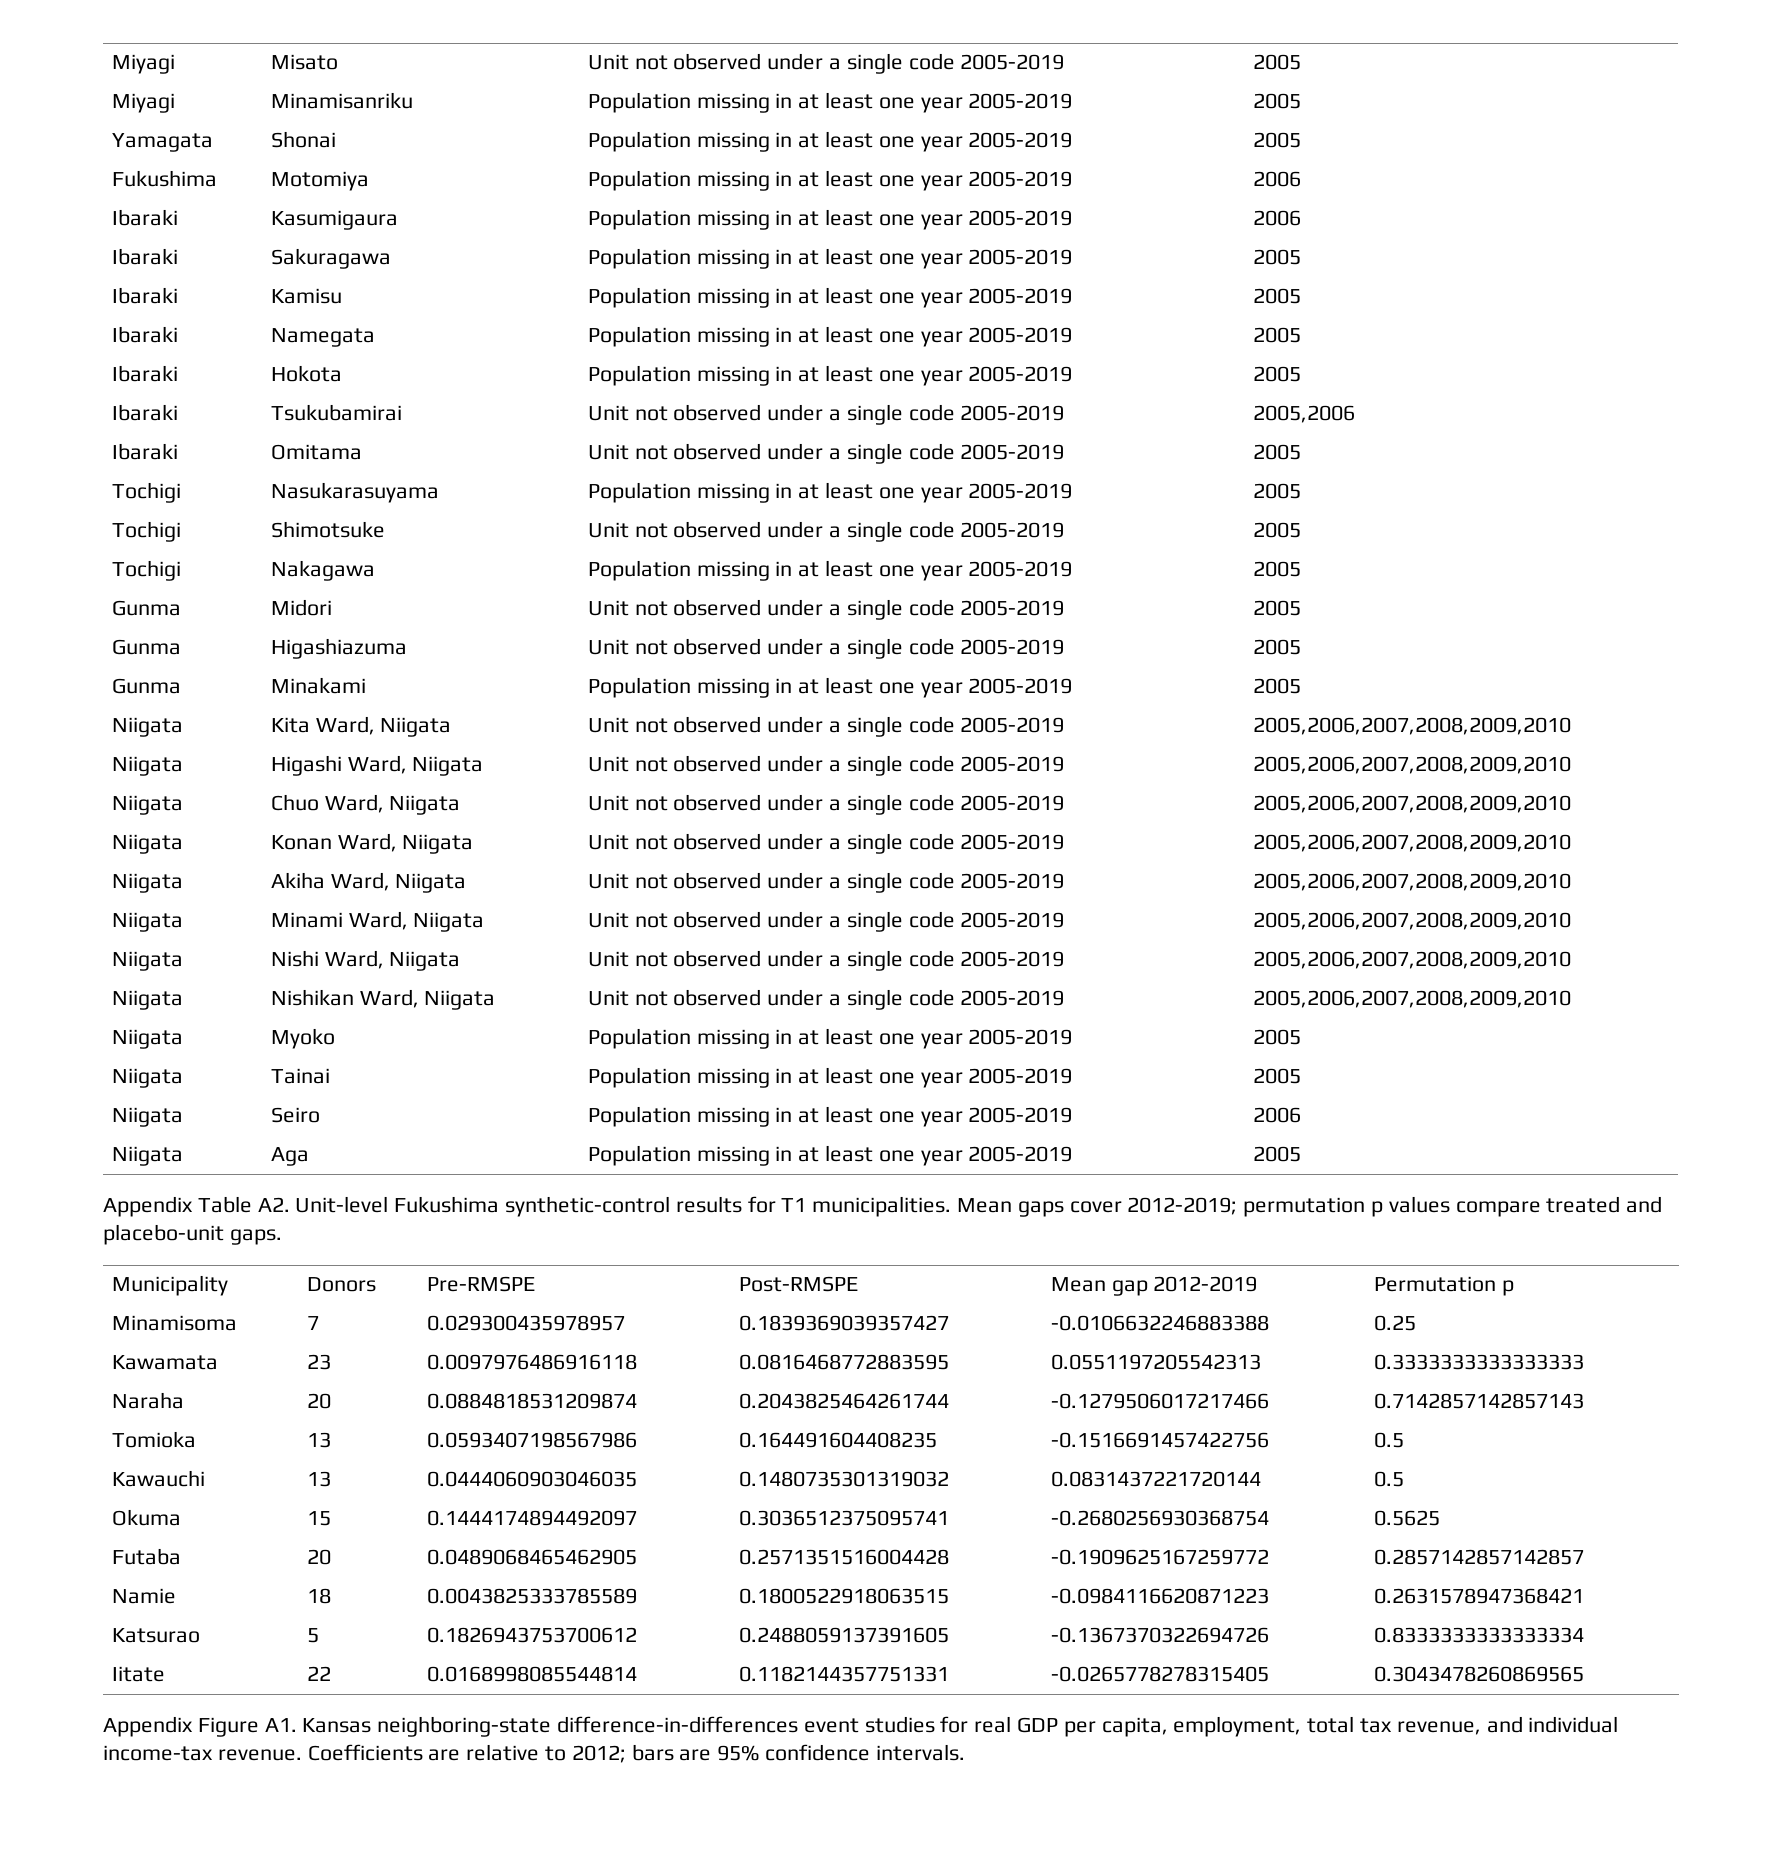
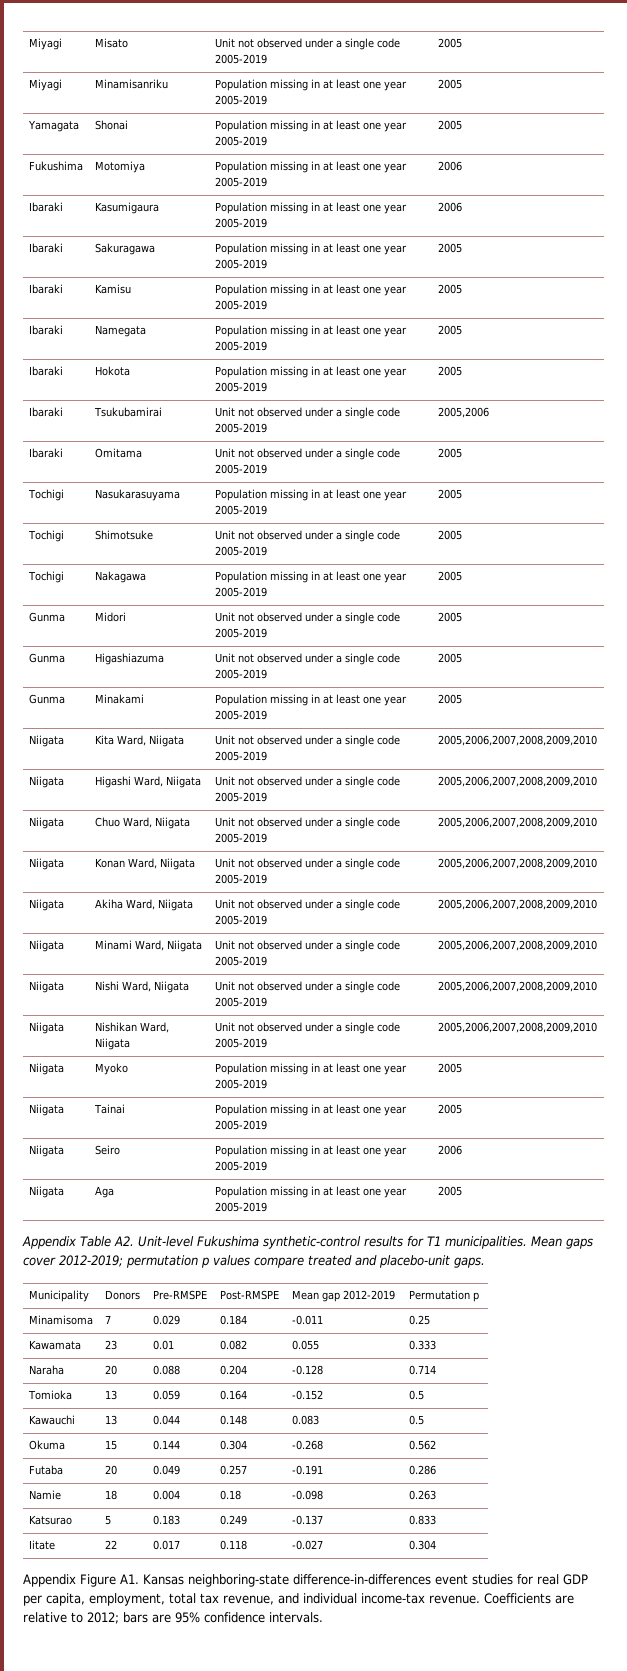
- Minamisoma | 7 | 0.029300435978957 | 0.1839369039357427 | -0.0106632246883388 | 0.25
+ Minamisoma | 7 | 0.029 | 0.184 | -0.011 | 0.25
- Kawamata | 23 | 0.0097976486916118 | 0.0816468772883595 | 0.0551197205542313 | 0.3333333333333333
- Naraha | 20 | 0.0884818531209874 | 0.2043825464261744 | -0.1279506017217466 | 0.7142857142857143
+ Kawamata | 23 | 0.01 | 0.082 | 0.055 | 0.333
+ Naraha | 20 | 0.088 | 0.204 | -0.128 | 0.714
- Tomioka | 13 | 0.0593407198567986 | 0.164491604408235 | -0.1516691457422756 | 0.5
+ Tomioka | 13 | 0.059 | 0.164 | -0.152 | 0.5
- Kawauchi | 13 | 0.0444060903046035 | 0.1480735301319032 | 0.0831437221720144 | 0.5
+ Kawauchi | 13 | 0.044 | 0.148 | 0.083 | 0.5
- Okuma | 15 | 0.1444174894492097 | 0.3036512375095741 | -0.2680256930368754 | 0.5625
- Futaba | 20 | 0.0489068465462905 | 0.2571351516004428 | -0.1909625167259772 | 0.2857142857142857
- Namie | 18 | 0.0043825333785589 | 0.1800522918063515 | -0.0984116620871223 | 0.2631578947368421
- Katsurao | 5 | 0.1826943753700612 | 0.2488059137391605 | -0.1367370322694726 | 0.8333333333333334
- Iitate | 22 | 0.0168998085544814 | 0.1182144357751331 | -0.0265778278315405 | 0.3043478260869565
+ Okuma | 15 | 0.144 | 0.304 | -0.268 | 0.562
+ Futaba | 20 | 0.049 | 0.257 | -0.191 | 0.286
+ Namie | 18 | 0.004 | 0.18 | -0.098 | 0.263
+ Katsurao | 5 | 0.183 | 0.249 | -0.137 | 0.833
+ Iitate | 22 | 0.017 | 0.118 | -0.027 | 0.304

